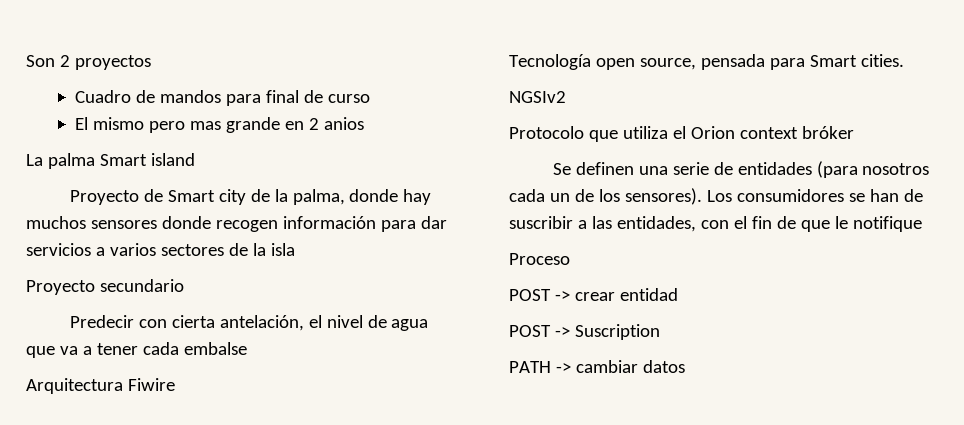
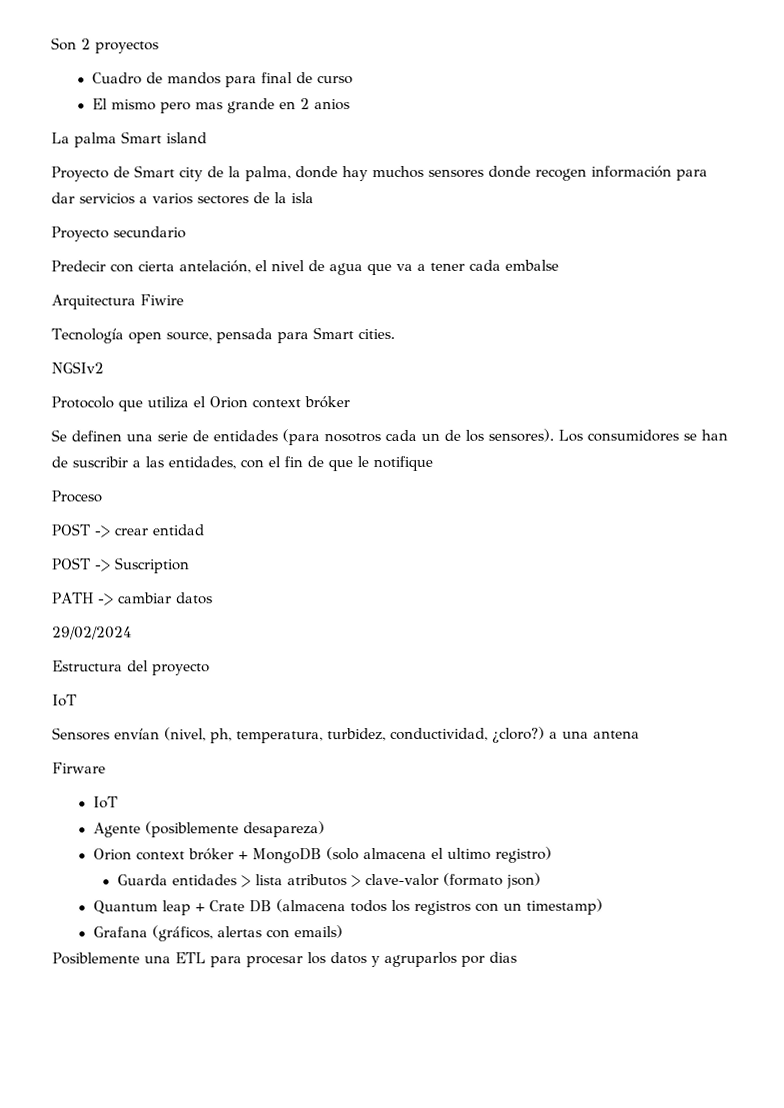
+ 29/02/2024
+ Estructura del proyecto
+ IoT
+ Sensores envían (nivel, ph, temperatura, turbidez, conductividad, ¿cloro?) a una antena
+ Firware
+ IoT
+ Agente (posiblemente desapareza)
+ Orion context bróker + MongoDB (solo almacena el ultimo registro)
+ Guarda entidades > lista atributos > clave-valor (formato json)
+ Quantum leap + Crate DB (almacena todos los registros con un timestamp)
+ Grafana (gráficos, alertas con emails)
+ Posiblemente una ETL para procesar los datos y agruparlos por dias

